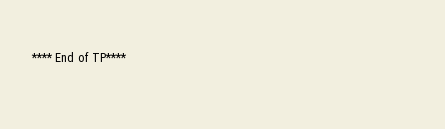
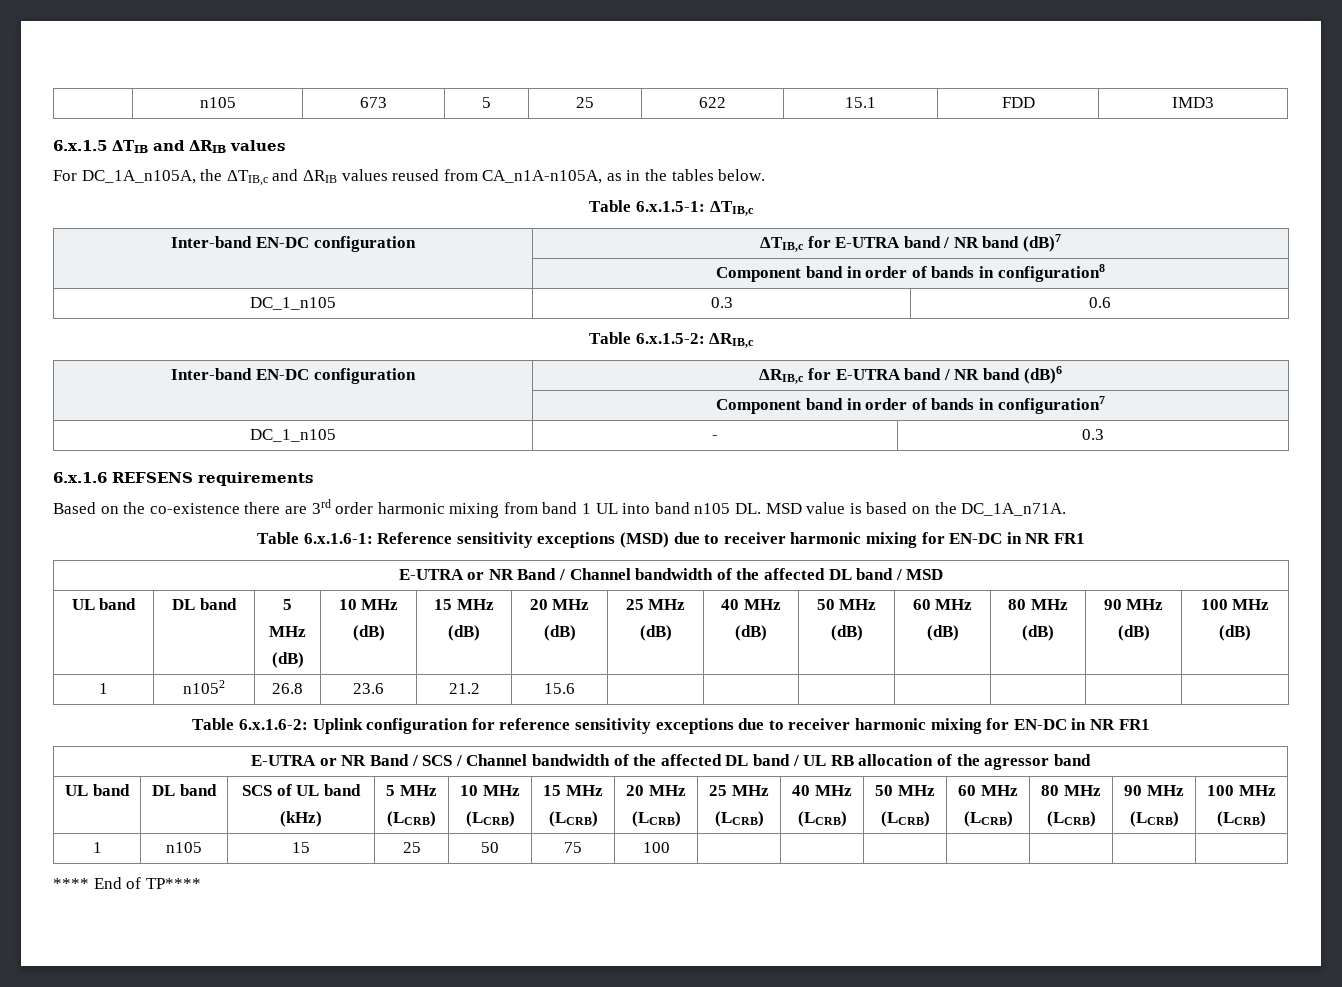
+ | n105 | 673 | 5 | 25 | 622 | 15.1 | FDD | IMD3
+ 6.x.1.5 ∆TIB and ∆RIB values
+ For DC_1A_n105A, the ΔTIB,c and ΔRIB values reused from CA_n1A-n105A, as in the tables below.
+ Table 6.x.1.5-1: ΔTIB,c
+ Inter-band EN-DC configuration | ΔTIB,c for E-UTRA band / NR band (dB)7
+ | Component band in order of bands in configuration8
+ DC_1_n105 | 0.3 | 0.6
+ Table 6.x.1.5-2: ΔRIB,c
+ Inter-band EN-DC configuration | ΔRIB,c for E-UTRA band / NR band (dB)6
+ | Component band in order of bands in configuration7
+ DC_1_n105 | - | 0.3
+ 6.x.1.6 REFSENS requirements
+ Based on the co-existence there are 3rd order harmonic mixing from band 1 UL into band n105 DL. MSD value is based on the DC_1A_n71A.
+ Table 6.x.1.6-1: Reference sensitivity exceptions (MSD) due to receiver harmonic mixing for EN-DC in NR FR1
+ E-UTRA or NR Band / Channel bandwidth of the affected DL band / MSD
+ UL band | DL band | 5
+ MHz
+ (dB) | 10 MHz
+ (dB) | 15 MHz
+ (dB) | 20 MHz
+ (dB) | 25 MHz
+ (dB) | 40 MHz
+ (dB) | 50 MHz
+ (dB) | 60 MHz
+ (dB) | 80 MHz
+ (dB) | 90 MHz
+ (dB) | 100 MHz
+ (dB)
+ 1 | n1052 | 26.8 | 23.6 | 21.2 | 15.6 | | | | | | |
+ Table 6.x.1.6-2: Uplink configuration for reference sensitivity exceptions due to receiver harmonic mixing for EN-DC in NR FR1
+ E-UTRA or NR Band / SCS / Channel bandwidth of the affected DL band / UL RB allocation of the agressor band
+ UL band | DL band | SCS of UL band
+ (kHz) | 5 MHz
+ (LCRB) | 10 MHz
+ (LCRB) | 15 MHz
+ (LCRB) | 20 MHz
+ (LCRB) | 25 MHz
+ (LCRB) | 40 MHz
+ (LCRB) | 50 MHz
+ (LCRB) | 60 MHz
+ (LCRB) | 80 MHz
+ (LCRB) | 90 MHz
+ (LCRB) | 100 MHz
+ (LCRB)
+ 1 | n105 | 15 | 25 | 50 | 75 | 100 | | | | | | |

